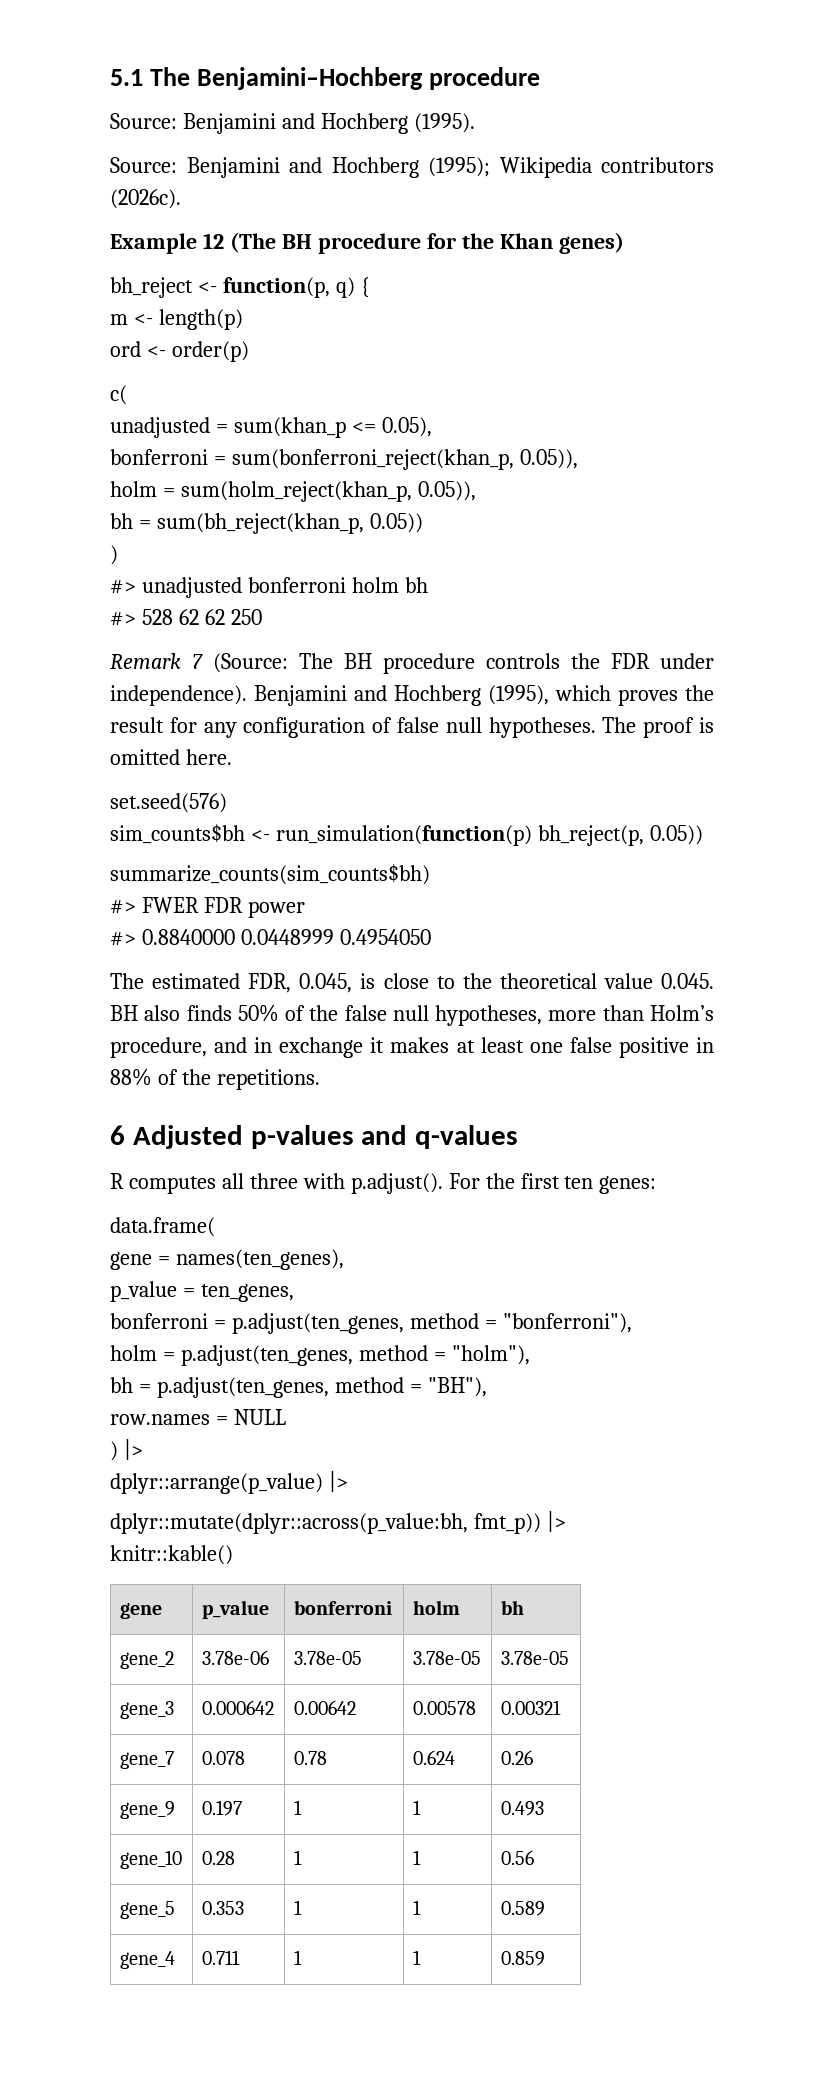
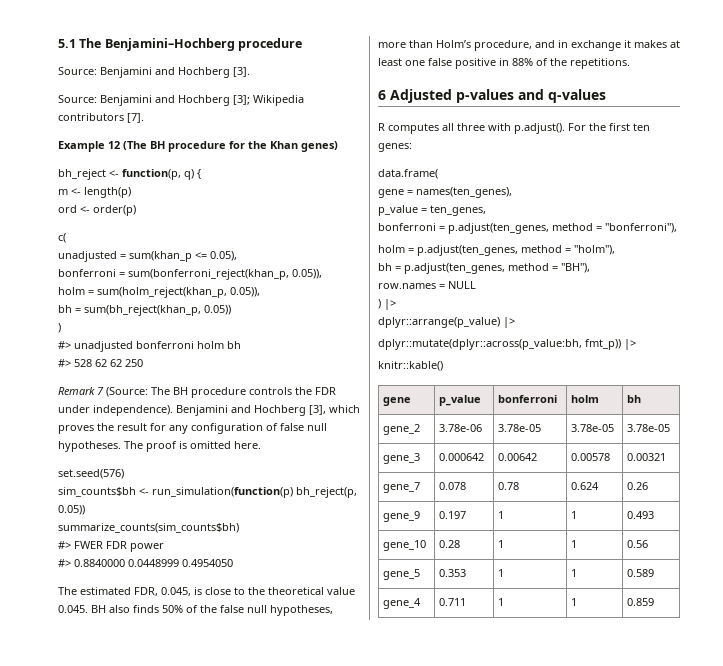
- Source: Benjamini and Hochberg (1995).
- Source: Benjamini and Hochberg (1995); Wikipedia contributors (2026c).
+ Source: Benjamini and Hochberg [3].
+ Source: Benjamini and Hochberg [3]; Wikipedia contributors [7].
- Benjamini and Hochberg (1995), which proves the result for any configuration of false null hypotheses.
+ Benjamini and Hochberg [3], which proves the result for any configuration of false null hypotheses.

